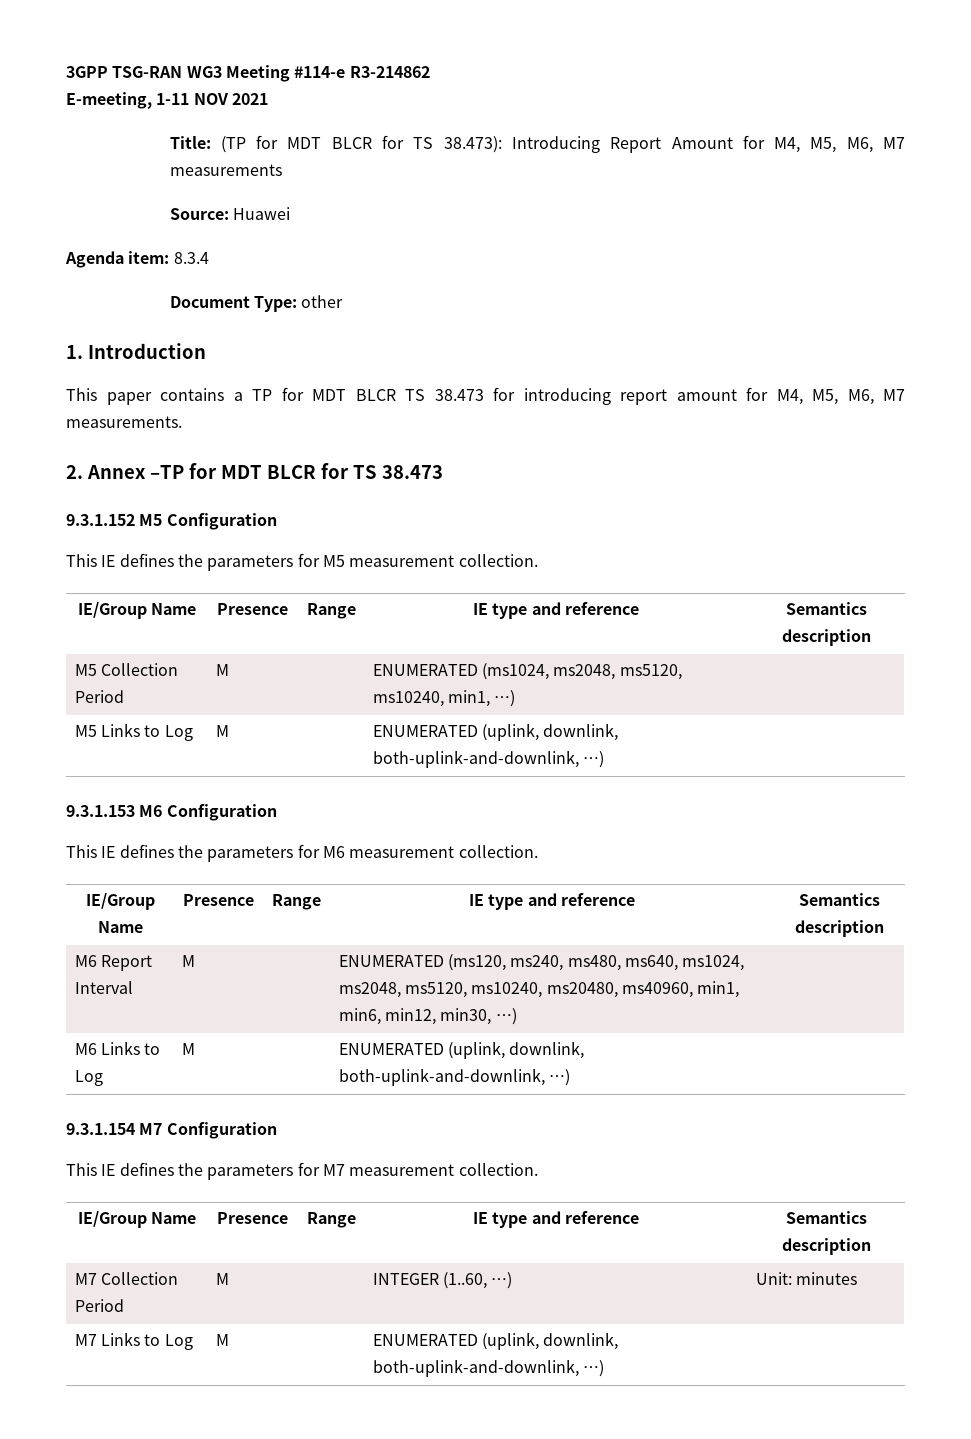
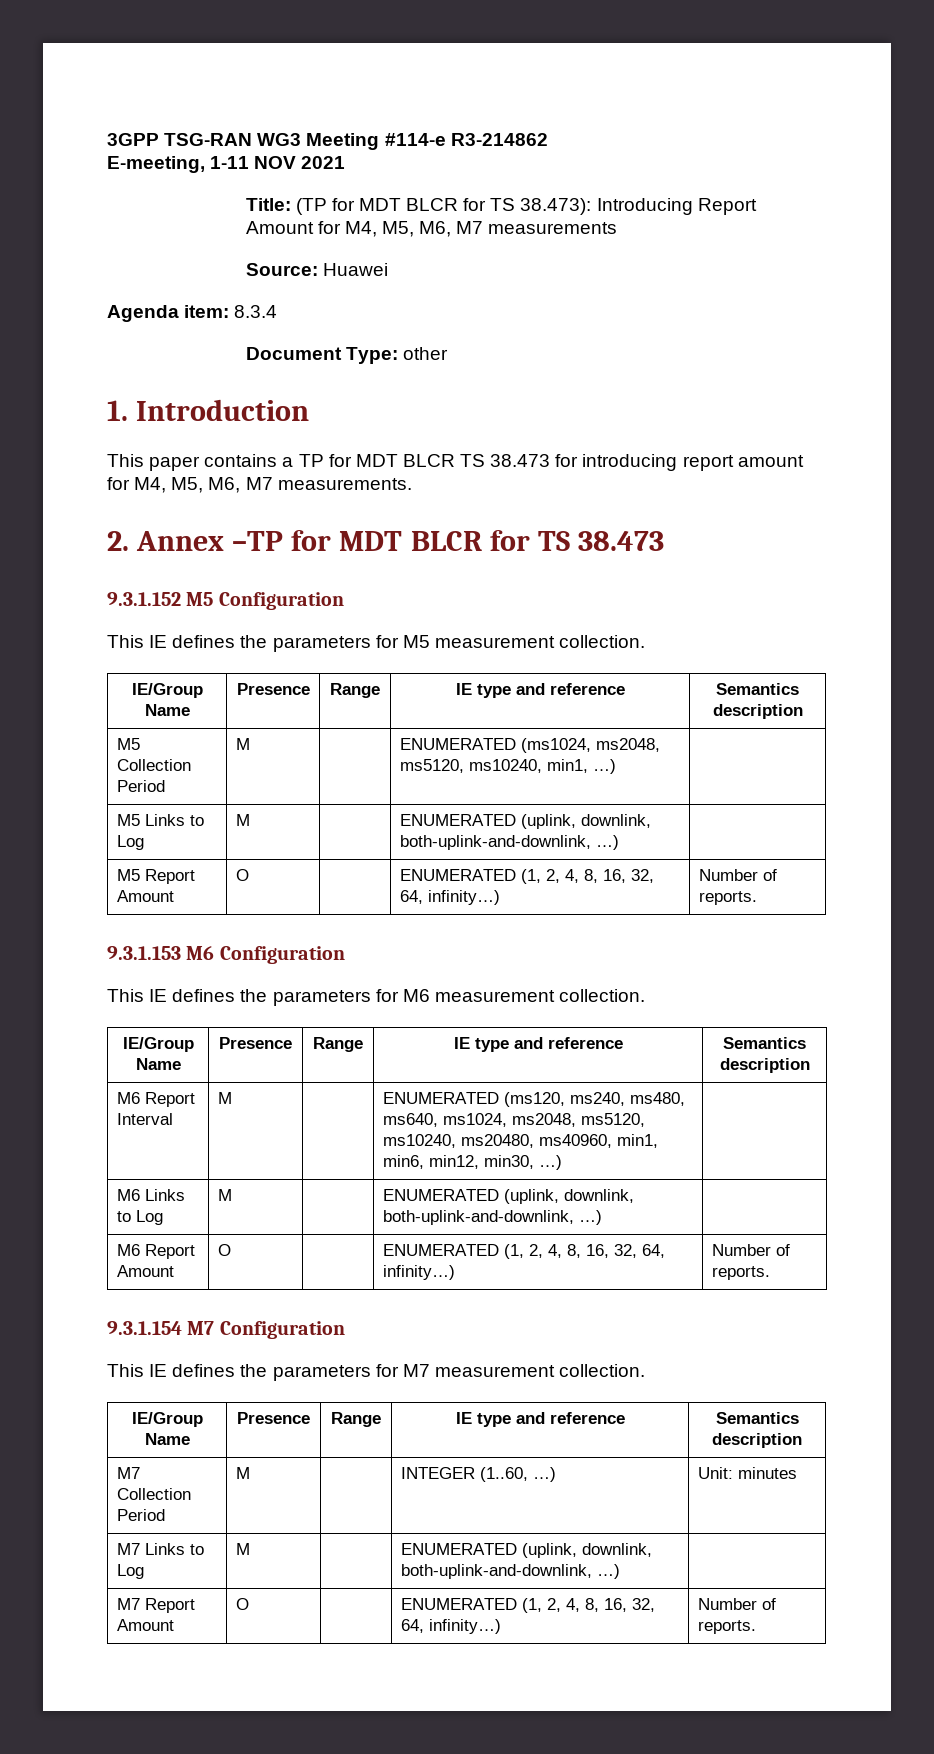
+ M5 Report Amount | O | | ENUMERATED (1, 2, 4, 8, 16, 32, 64, infinity…) | Number of reports.
+ M6 Report Amount | O | | ENUMERATED (1, 2, 4, 8, 16, 32, 64, infinity…) | Number of reports.
+ M7 Report Amount | O | | ENUMERATED (1, 2, 4, 8, 16, 32, 64, infinity…) | Number of reports.

